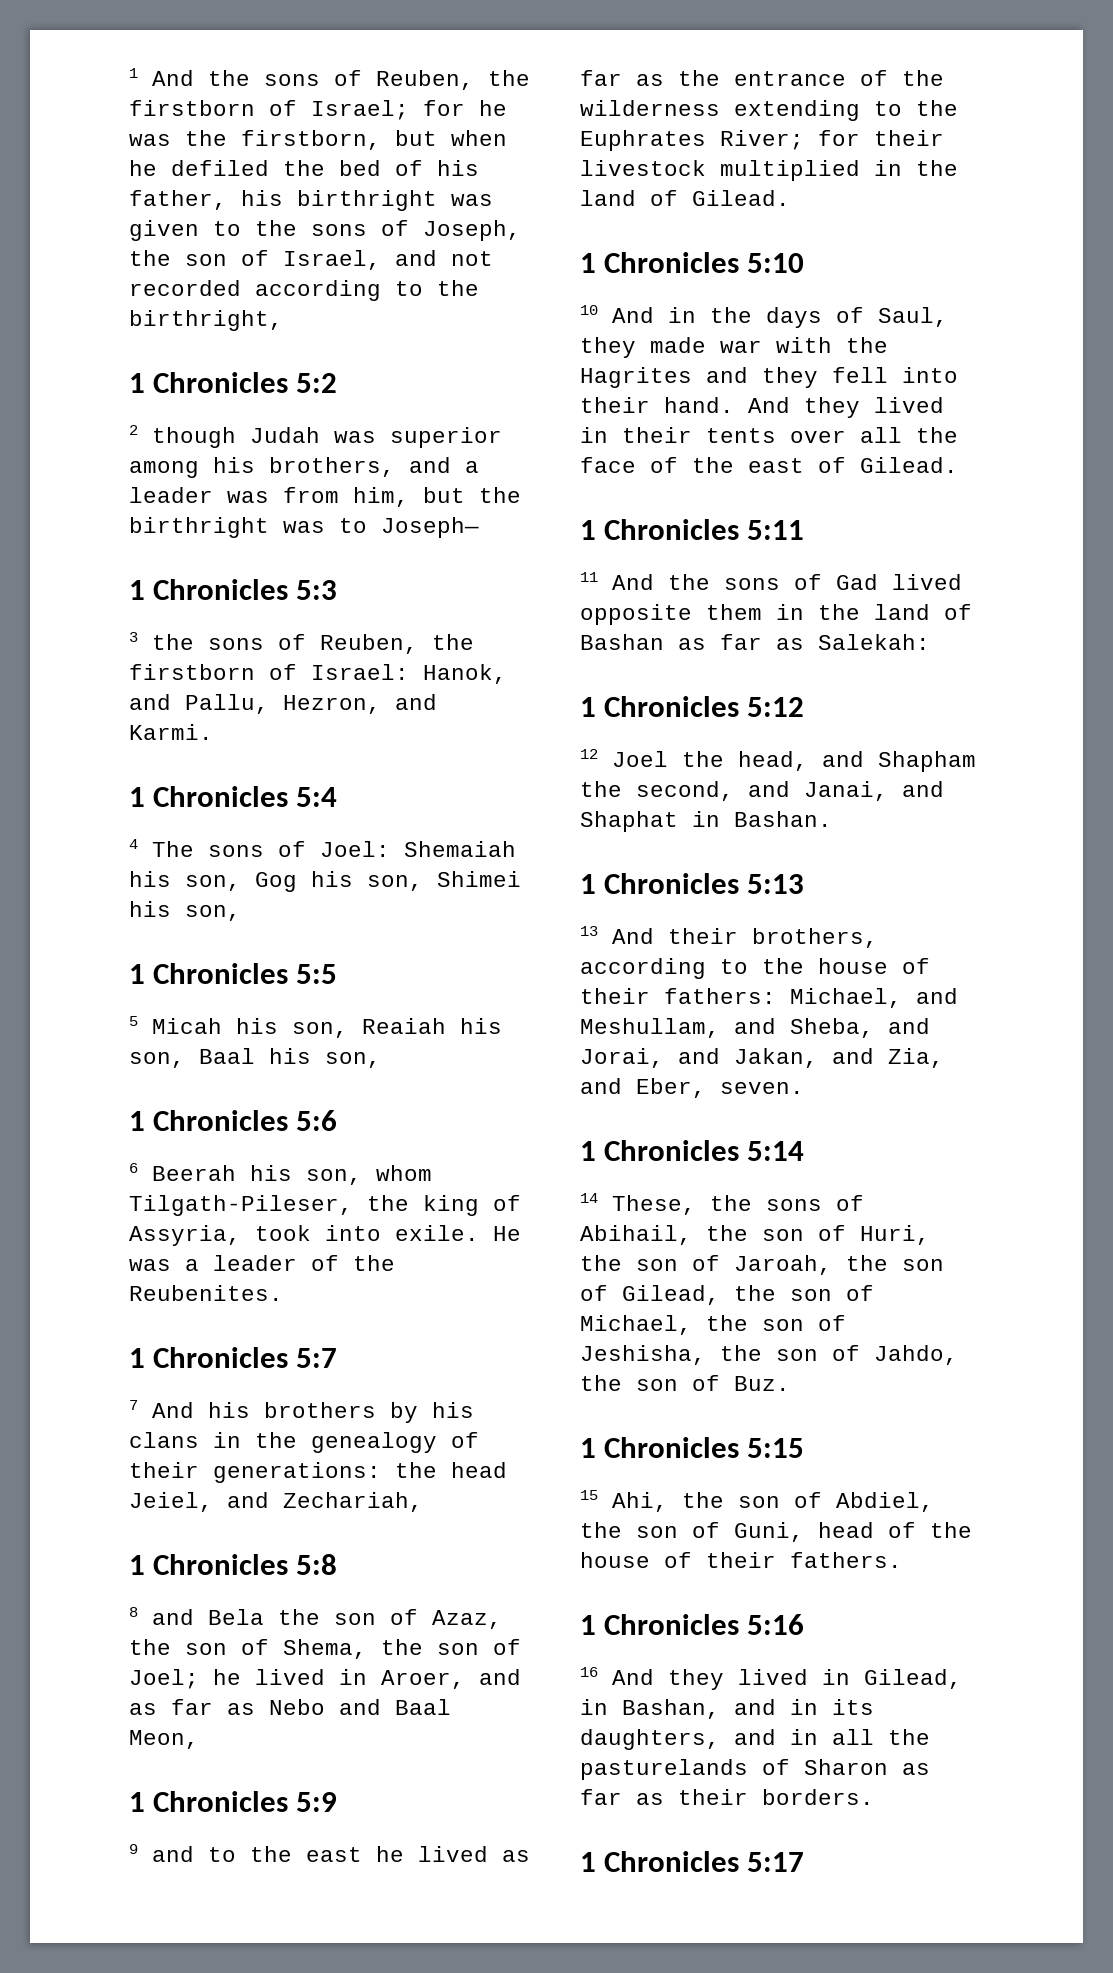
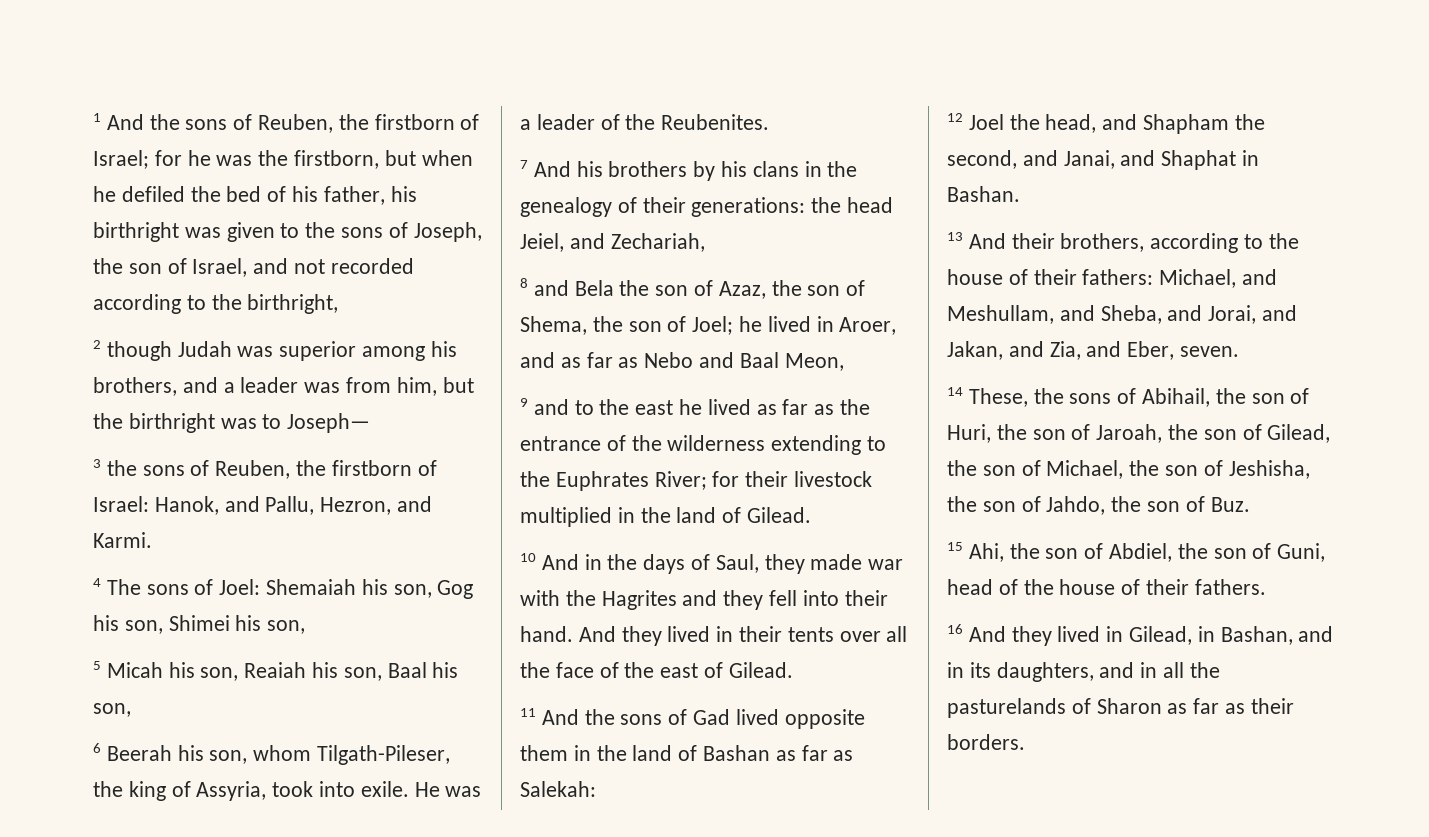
- 1 Chronicles 5:2
- 1 Chronicles 5:3
- 1 Chronicles 5:4
- 1 Chronicles 5:5
- 1 Chronicles 5:6
- 1 Chronicles 5:7
- 1 Chronicles 5:8
- 1 Chronicles 5:9
- 1 Chronicles 5:10
- 1 Chronicles 5:11
- 1 Chronicles 5:12
- 1 Chronicles 5:13
- 1 Chronicles 5:14
- 1 Chronicles 5:15
- 1 Chronicles 5:16
- 1 Chronicles 5:17

